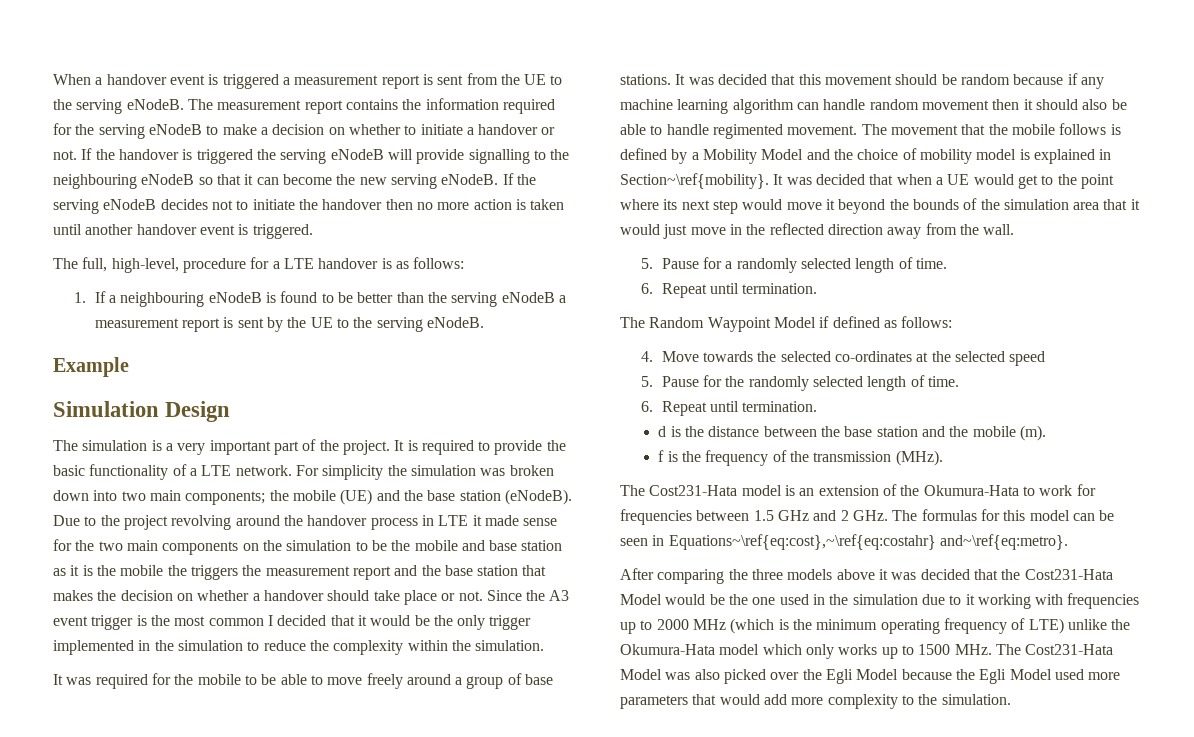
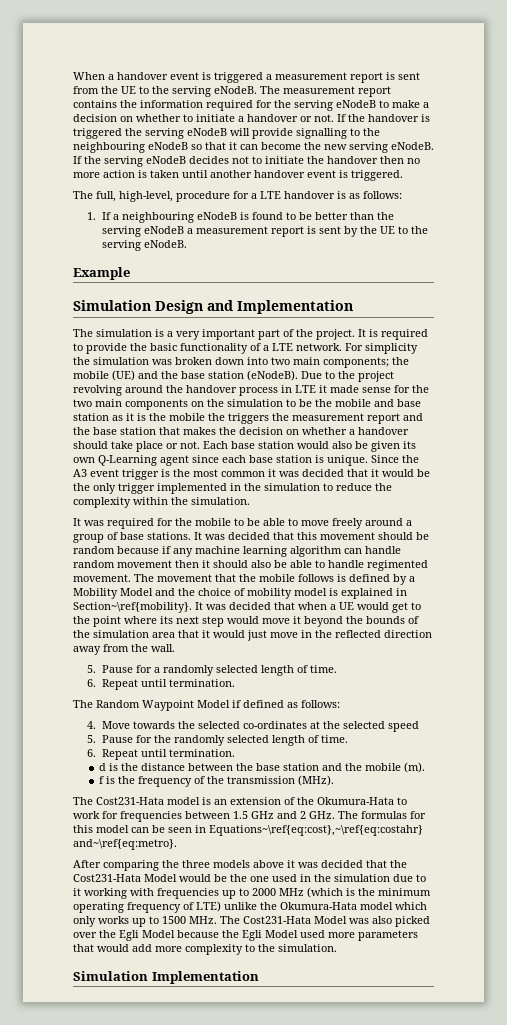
- Simulation Design
+ Simulation Design and Implementation
+ Each base station would also be given its own Q-Learning agent since each base station is unique.
- Since the A3 event trigger is the most common I decided that it would be the only trigger implemented in the simulation to reduce the complexity within the simulation.
+ Since the A3 event trigger is the most common it was decided that it would be the only trigger implemented in the simulation to reduce the complexity within the simulation.
+ Simulation Implementation

